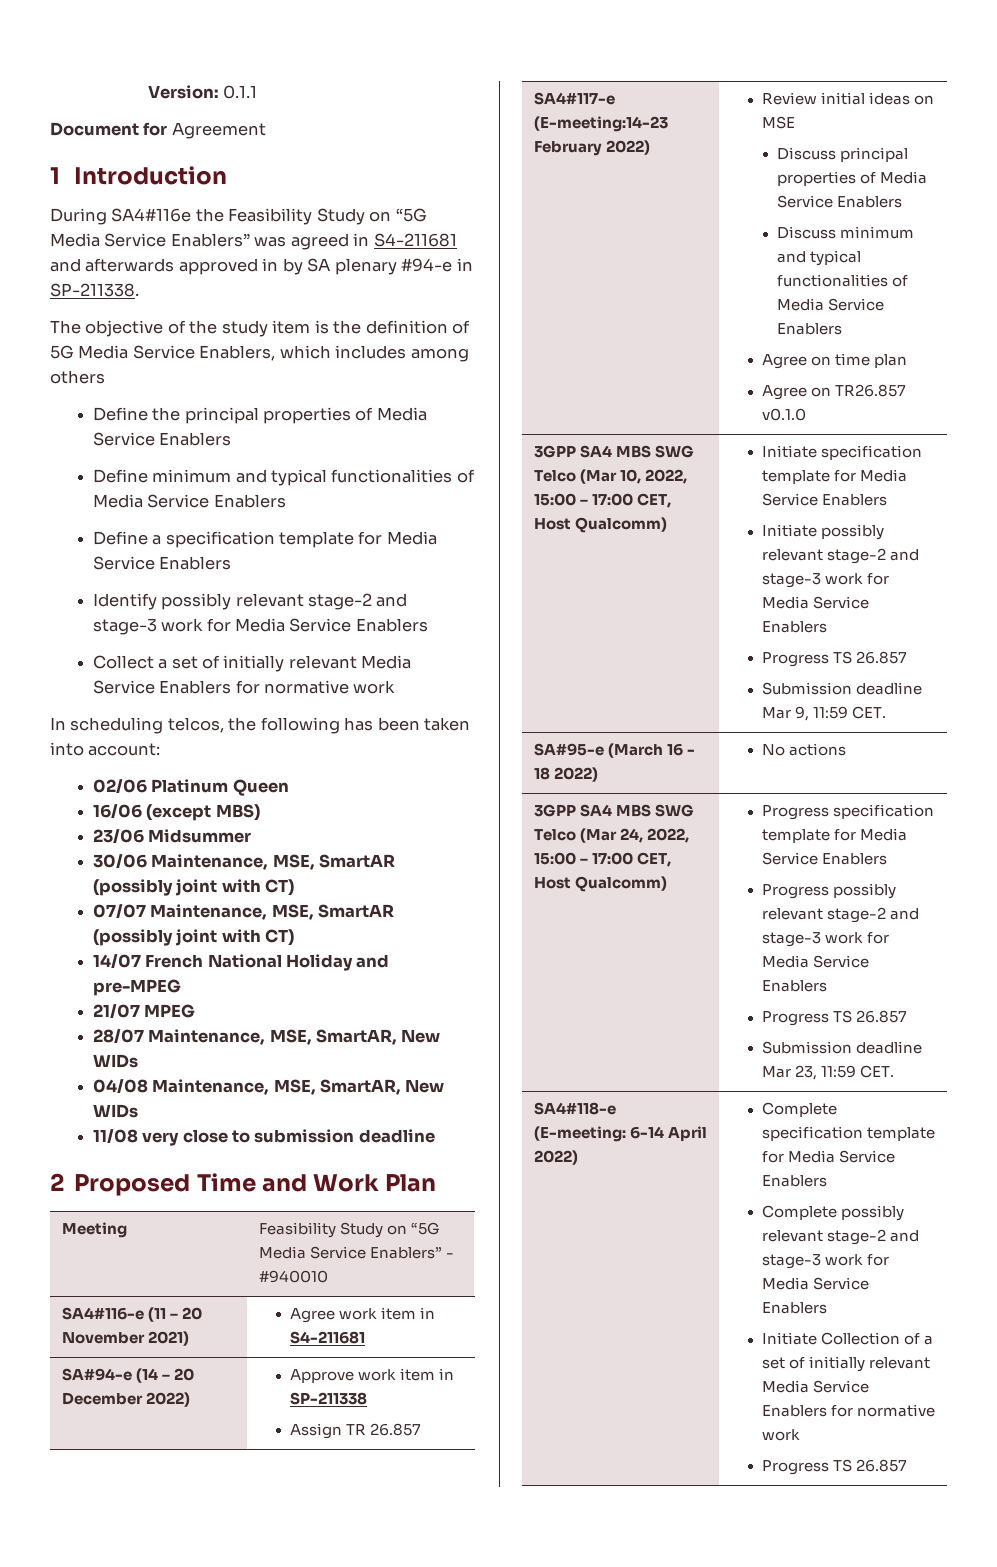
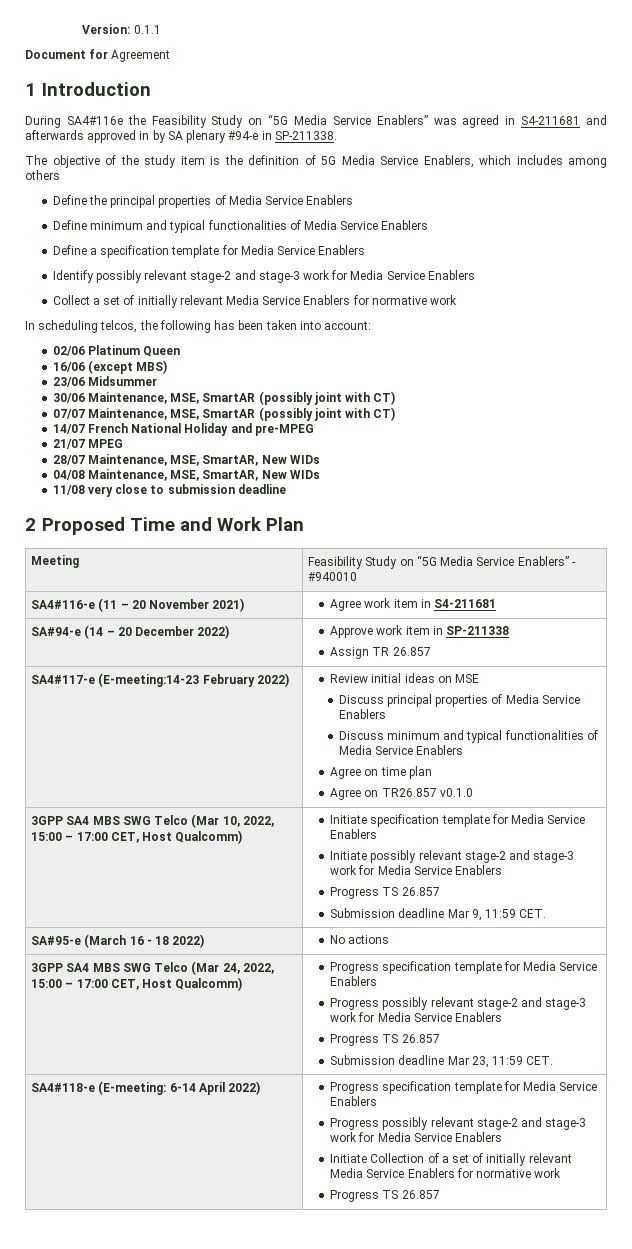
- SA4#118-e (E-meeting: 6-14 April 2022) | Complete specification template for Media Service Enablers
- Complete possibly relevant stage-2 and stage-3 work for Media Service Enablers
+ SA4#118-e (E-meeting: 6-14 April 2022) | Progress specification template for Media Service Enablers
+ Progress possibly relevant stage-2 and stage-3 work for Media Service Enablers

